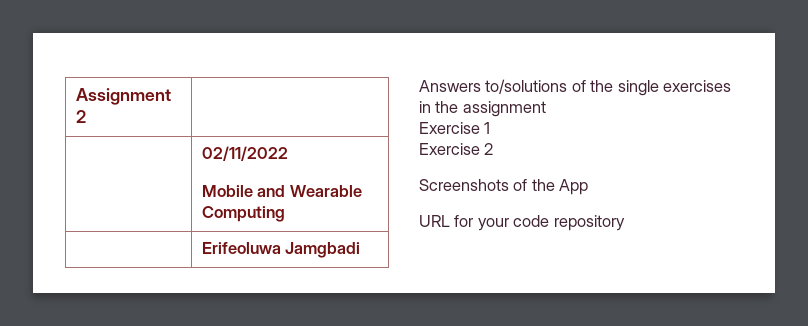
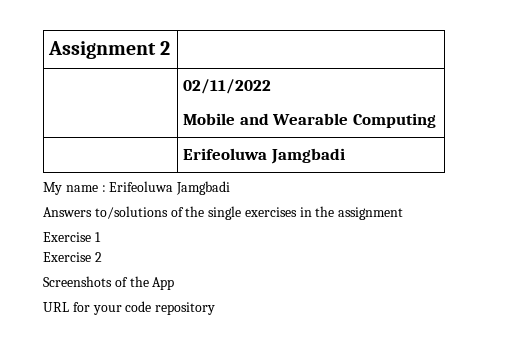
+ My name : Erifeoluwa Jamgbadi

